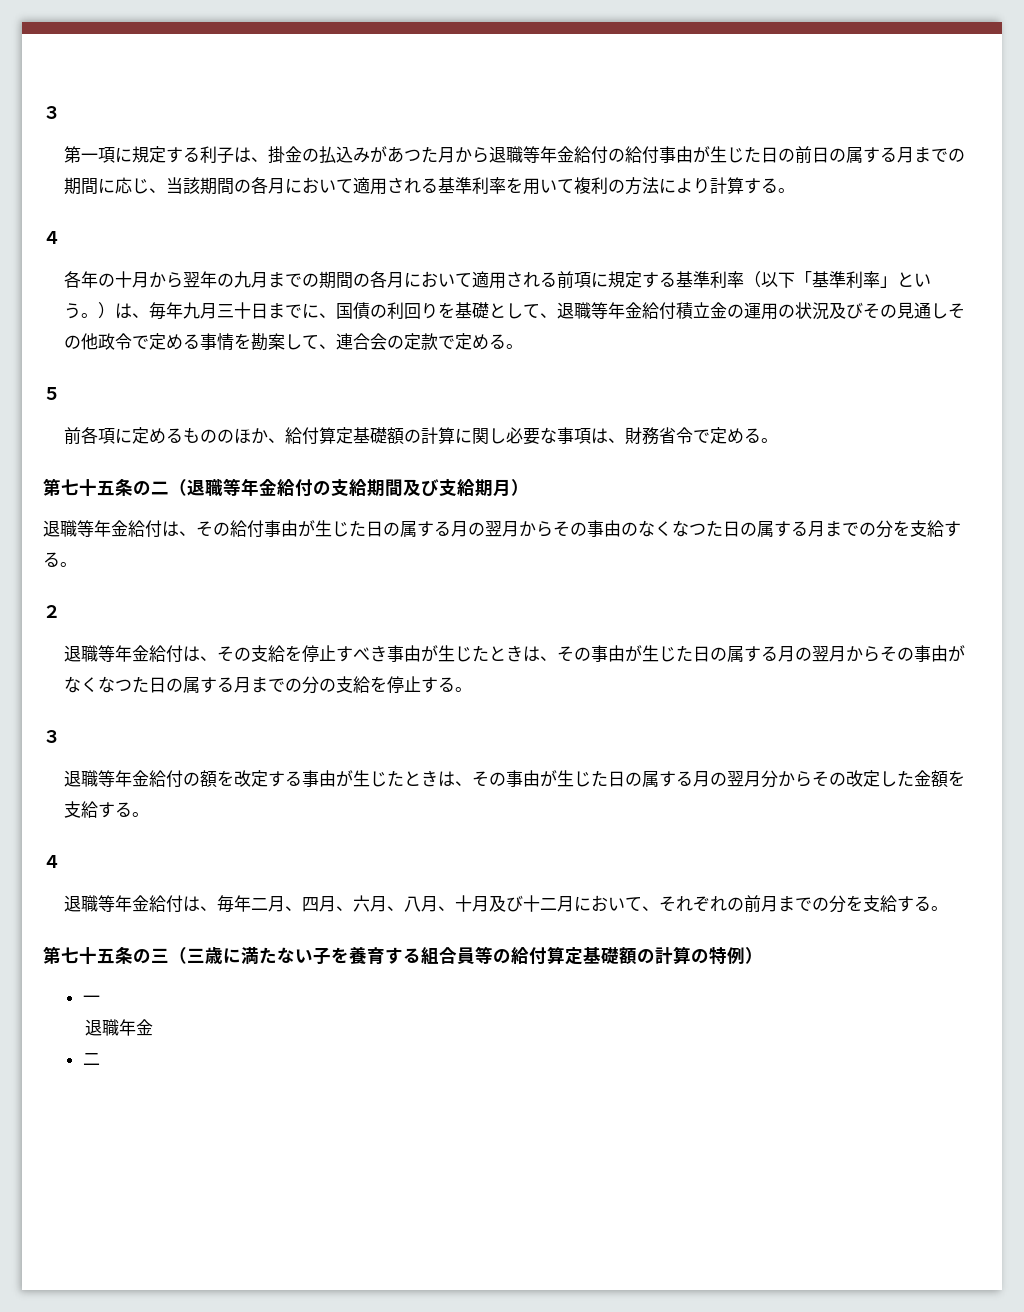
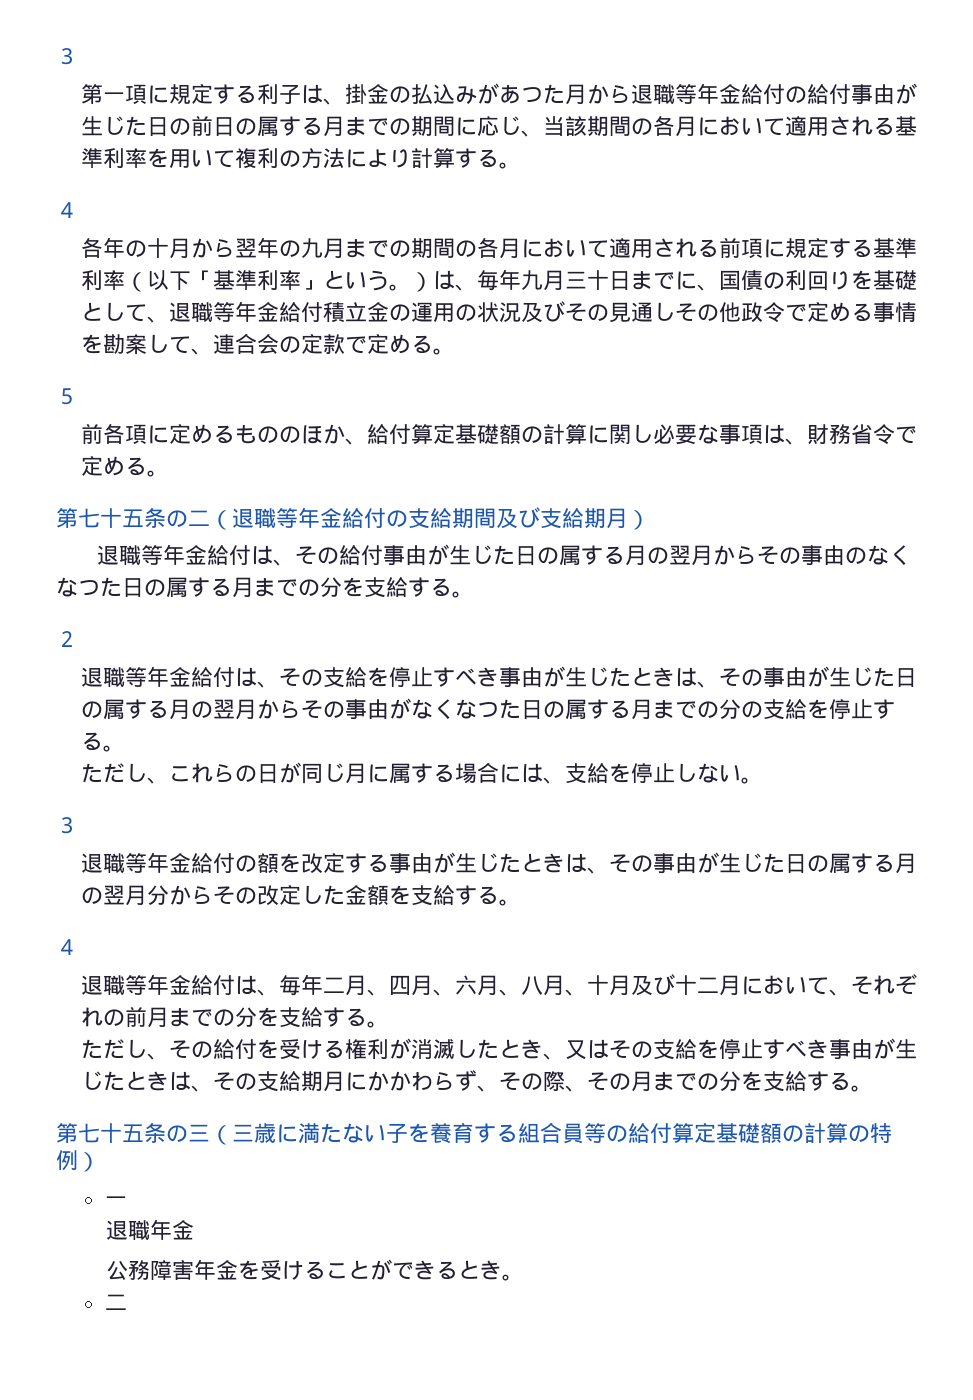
+ ただし、これらの日が同じ月に属する場合には、支給を停止しない。
+ ただし、その給付を受ける権利が消滅したとき、又はその支給を停止すべき事由が生じたときは、その支給期月にかかわらず、その際、その月までの分を支給する。
+ 公務障害年金を受けることができるとき。

